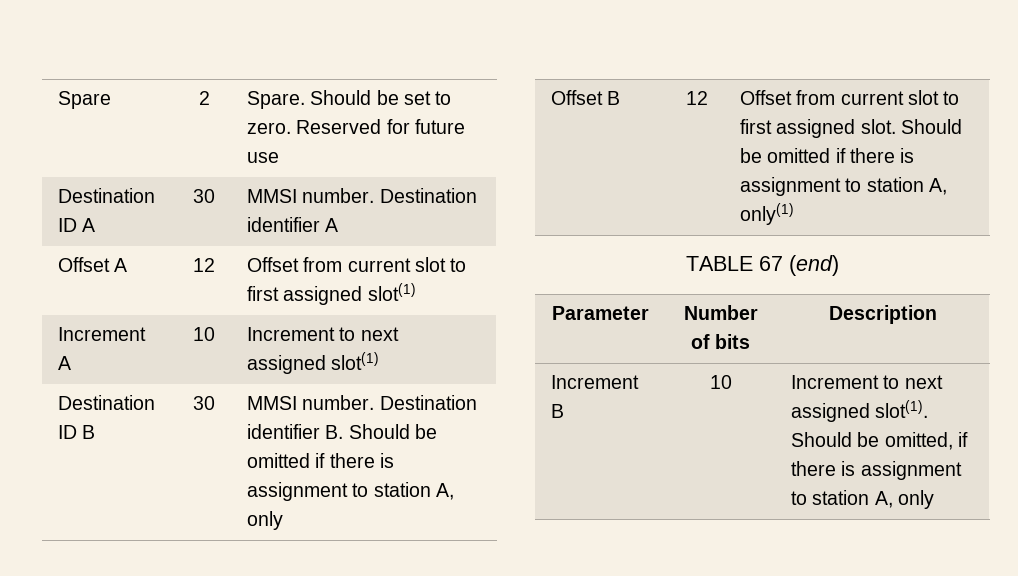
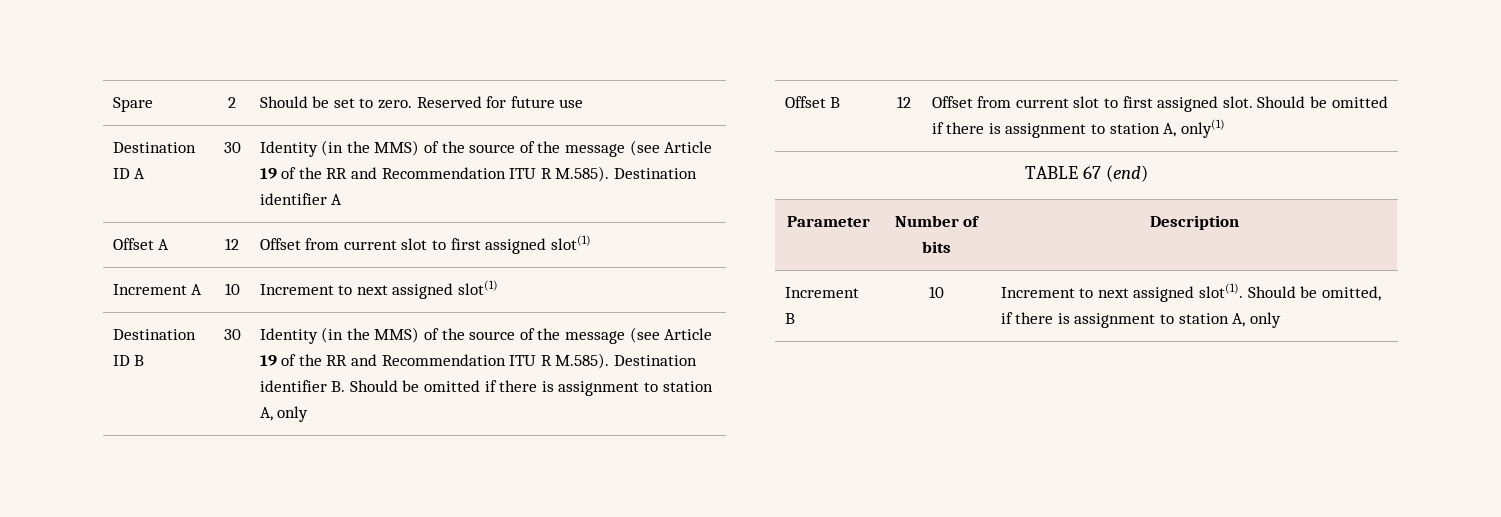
- Spare | 2 | Spare. Should be set to zero. Reserved for future use
+ Spare | 2 | Should be set to zero. Reserved for future use
- Destination ID A | 30 | MMSI number. Destination identifier A
+ Destination ID A | 30 | Identity (in the MMS) of the source of the message (see Article 19 of the RR and Recommendation ITU R M.585). Destination identifier A
- Destination ID B | 30 | MMSI number. Destination identifier B. Should be omitted if there is assignment to station A, only
+ Destination ID B | 30 | Identity (in the MMS) of the source of the message (see Article 19 of the RR and Recommendation ITU R M.585). Destination identifier B. Should be omitted if there is assignment to station A, only

